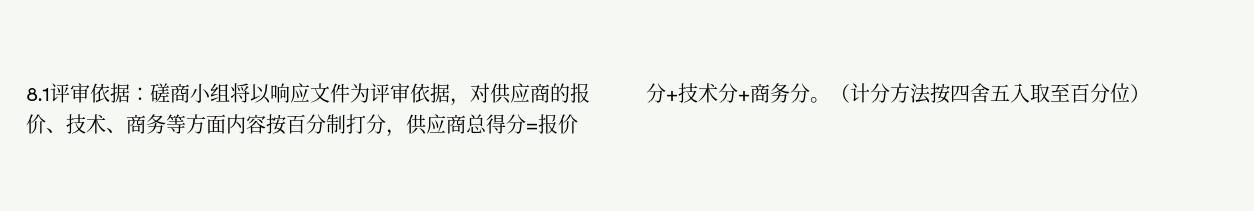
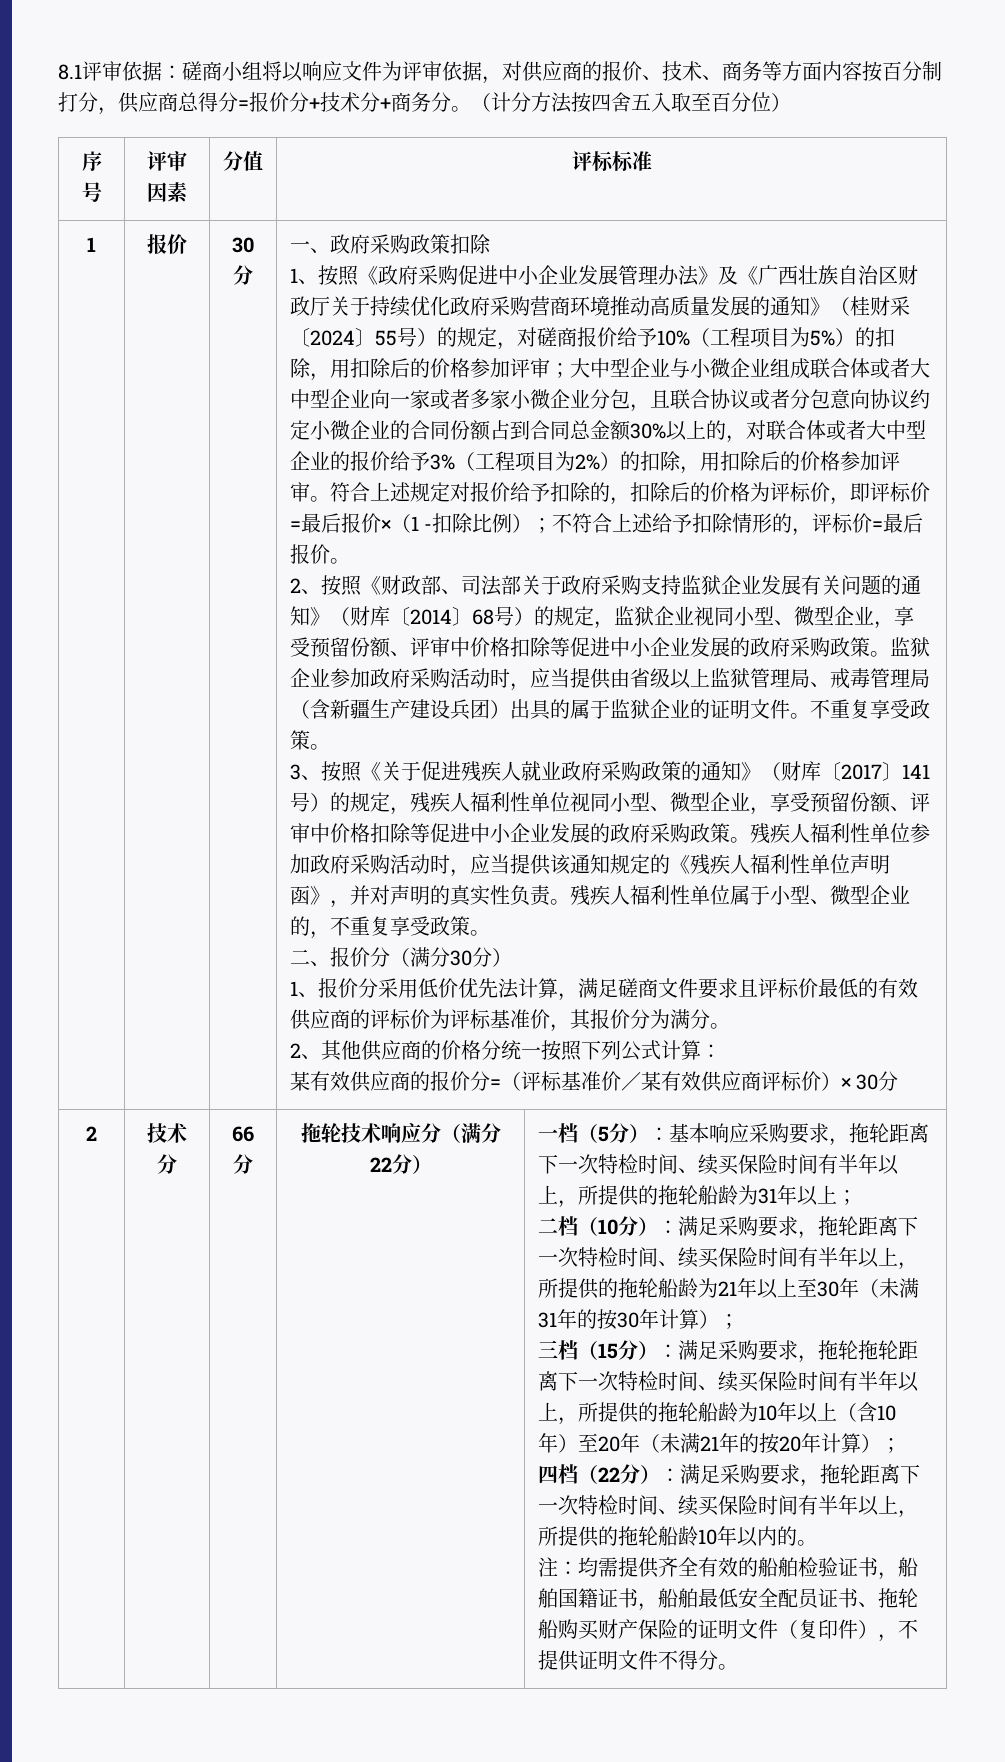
+ 序号 | 评审因素 | 分值 | 评标标准
+ 1 | 报价 | 30分 | 一、政府采购政策扣除
+ 1、按照《政府采购促进中小企业发展管理办法》及《广西壮族自治区财政厅关于持续优化政府采购营商环境推动高质量发展的通知》（桂财采〔2024〕55号）的规定，对磋商报价给予10%（工程项目为5%）的扣除，用扣除后的价格参加评审；大中型企业与小微企业组成联合体或者大中型企业向一家或者多家小微企业分包，且联合协议或者分包意向协议约定小微企业的合同份额占到合同总金额30%以上的，对联合体或者大中型企业的报价给予3%（工程项目为2%）的扣除，用扣除后的价格参加评审。符合上述规定对报价给予扣除的，扣除后的价格为评标价，即评标价=最后报价×（1 -扣除比例）；不符合上述给予扣除情形的，评标价=最后报价。
+ 2、按照《财政部、司法部关于政府采购支持监狱企业发展有关问题的通知》（财库〔2014〕68号）的规定，监狱企业视同小型、微型企业，享受预留份额、评审中价格扣除等促进中小企业发展的政府采购政策。监狱企业参加政府采购活动时，应当提供由省级以上监狱管理局、戒毒管理局（含新疆生产建设兵团）出具的属于监狱企业的证明文件。不重复享受政策。
+ 3、按照《关于促进残疾人就业政府采购政策的通知》（财库〔2017〕141号）的规定，残疾人福利性单位视同小型、微型企业，享受预留份额、评审中价格扣除等促进中小企业发展的政府采购政策。残疾人福利性单位参加政府采购活动时，应当提供该通知规定的《残疾人福利性单位声明函》，并对声明的真实性负责。残疾人福利性单位属于小型、微型企业的，不重复享受政策。
+ 二、报价分（满分30分）
+ 1、报价分采用低价优先法计算，满足磋商文件要求且评标价最低的有效供应商的评标价为评标基准价，其报价分为满分。
+ 2、其他供应商的价格分统一按照下列公式计算：
+ 某有效供应商的报价分=（评标基准价／某有效供应商评标价）× 30分
+ 2 | 技术分 | 66分 | 拖轮技术响应分（满分22分） | 一档（5分）：基本响应采购要求，拖轮距离下一次特检时间、续买保险时间有半年以上，所提供的拖轮船龄为31年以上；
+ 二档（10分）：满足采购要求，拖轮距离下一次特检时间、续买保险时间有半年以上，所提供的拖轮船龄为21年以上至30年（未满31年的按30年计算）；
+ 三档（15分）：满足采购要求，拖轮拖轮距离下一次特检时间、续买保险时间有半年以上，所提供的拖轮船龄为10年以上（含10年）至20年（未满21年的按20年计算）；
+ 四档（22分）：满足采购要求，拖轮距离下一次特检时间、续买保险时间有半年以上，所提供的拖轮船龄10年以内的。
+ 注：均需提供齐全有效的船舶检验证书，船舶国籍证书，船舶最低安全配员证书、拖轮船购买财产保险的证明文件（复印件），不提供证明文件不得分。

